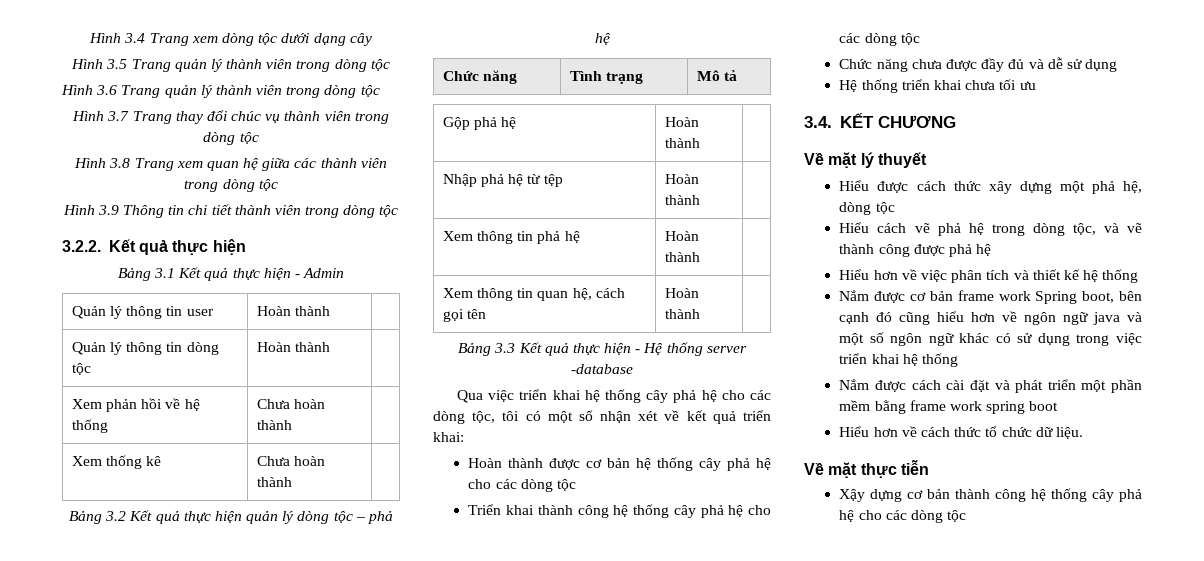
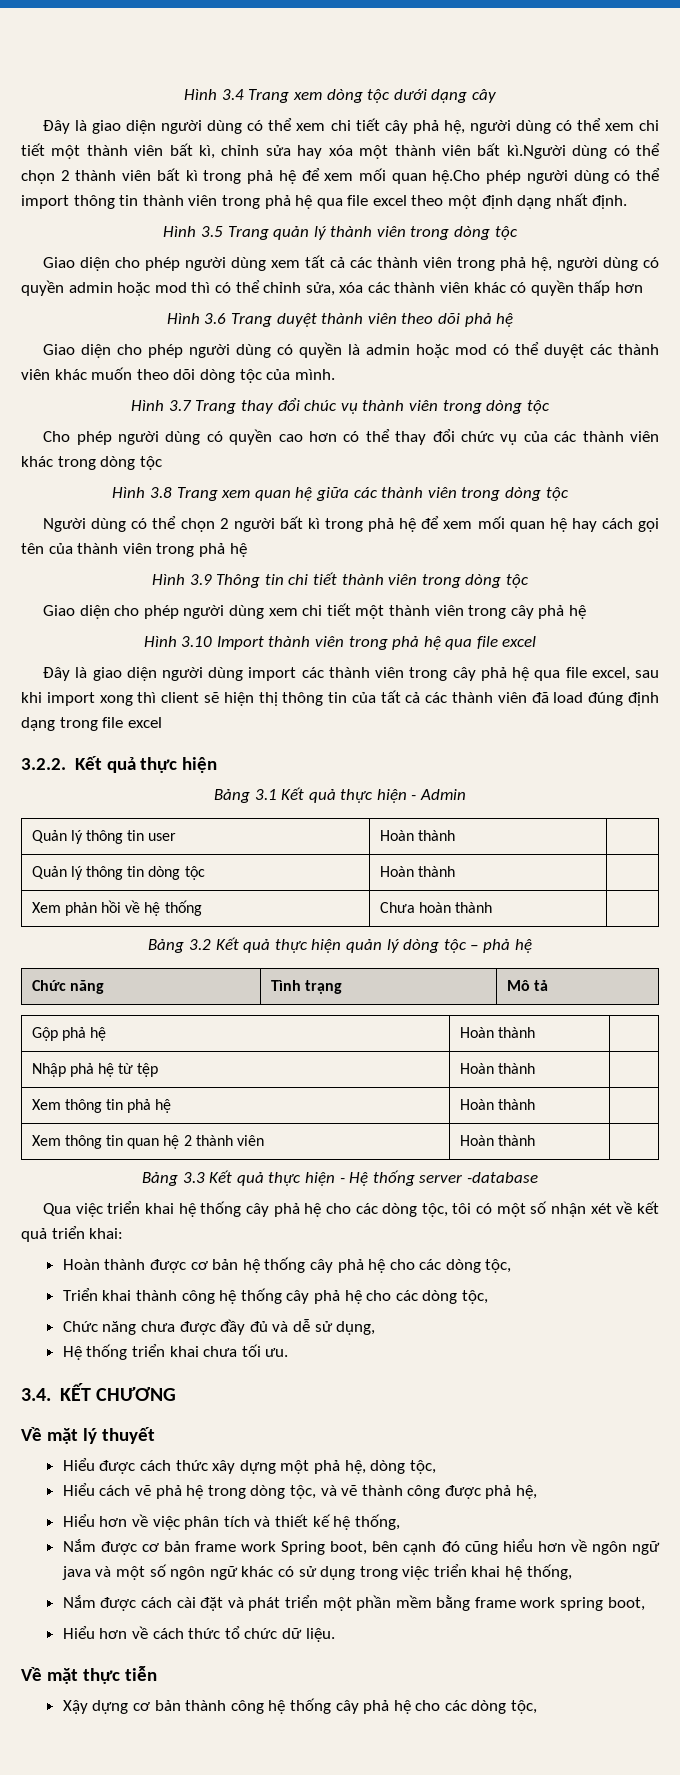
+ Đây là giao diện người dùng có thể xem chi tiết cây phả hệ, người dùng có thể xem chi tiết một thành viên bất kì, chỉnh sửa hay xóa một thành viên bất kì.Người dùng có thể chọn 2 thành viên bất kì trong phả hệ để xem mối quan hệ.Cho phép người dùng có thể import thông tin thành viên trong phả hệ qua file excel theo một định dạng nhất định.
- Hình 3.6 Trang quản lý thành viên trong dòng tộc
+ Giao diện cho phép người dùng xem tất cả các thành viên trong phả hệ, người dùng có quyền admin hoặc mod thì có thể chỉnh sửa, xóa các thành viên khác có quyền thấp hơn
+ Hình 3.6 Trang duyệt thành viên theo dõi phả hệ
+ Giao diện cho phép người dùng có quyền là admin hoặc mod có thể duyệt các thành viên khác muốn theo dõi dòng tộc của mình.
+ Cho phép người dùng có quyền cao hơn có thể thay đổi chức vụ của các thành viên khác trong dòng tộc
+ Người dùng có thể chọn 2 người bất kì trong phả hệ để xem mối quan hệ hay cách gọi tên của thành viên trong phả hệ
+ Giao diện cho phép người dùng xem chi tiết một thành viên trong cây phả hệ
+ Hình 3.10 Import thành viên trong phả hệ qua file excel
+ Đây là giao diện người dùng import các thành viên trong cây phả hệ qua file excel, sau khi import xong thì client sẽ hiện thị thông tin của tất cả các thành viên đã load đúng định dạng trong file excel
- Xem thống kê | Chưa hoàn thành |
- Xem thông tin quan hệ, cách gọi tên | Hoàn thành |
+ Xem thông tin quan hệ 2 thành viên | Hoàn thành |
- Hoàn thành được cơ bản hệ thống cây phả hệ cho các dòng tộc
+ Hoàn thành được cơ bản hệ thống cây phả hệ cho các dòng tộc,
- Triển khai thành công hệ thống cây phả hệ cho các dòng tộc
+ Triển khai thành công hệ thống cây phả hệ cho các dòng tộc,
- Chức năng chưa được đầy đủ và dễ sử dụng
+ Chức năng chưa được đầy đủ và dễ sử dụng,
- Hệ thống triển khai chưa tối ưu
+ Hệ thống triển khai chưa tối ưu.
- Hiểu được cách thức xây dựng một phả hệ, dòng tộc
+ Hiểu được cách thức xây dựng một phả hệ, dòng tộc,
- Hiểu cách vẽ phả hệ trong dòng tộc, và vẽ thành công được phả hệ
+ Hiểu cách vẽ phả hệ trong dòng tộc, và vẽ thành công được phả hệ,
- Hiểu hơn về việc phân tích và thiết kế hệ thống
+ Hiểu hơn về việc phân tích và thiết kế hệ thống,
- Nắm được cơ bản frame work Spring boot, bên cạnh đó cũng hiểu hơn về ngôn ngữ java và một số ngôn ngữ khác có sử dụng trong việc triển khai hệ thống
+ Nắm được cơ bản frame work Spring boot, bên cạnh đó cũng hiểu hơn về ngôn ngữ java và một số ngôn ngữ khác có sử dụng trong việc triển khai hệ thống,
- Nắm được cách cài đặt và phát triển một phần mềm bằng frame work spring boot
+ Nắm được cách cài đặt và phát triển một phần mềm bằng frame work spring boot,
- Xậy dựng cơ bản thành công hệ thống cây phả hệ cho các dòng tộc
+ Xậy dựng cơ bản thành công hệ thống cây phả hệ cho các dòng tộc,

